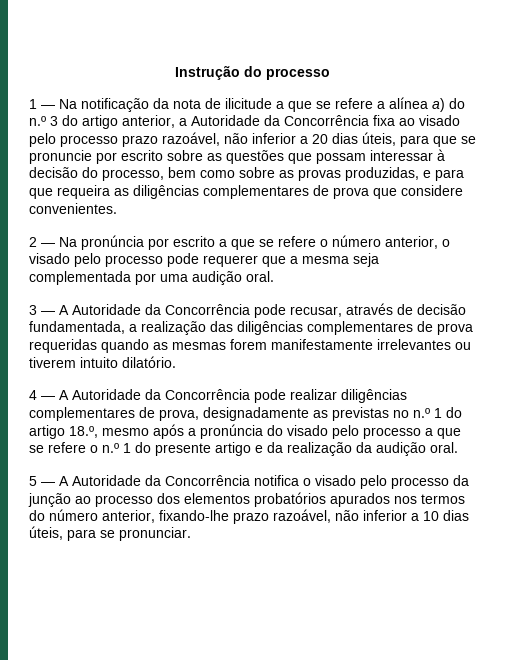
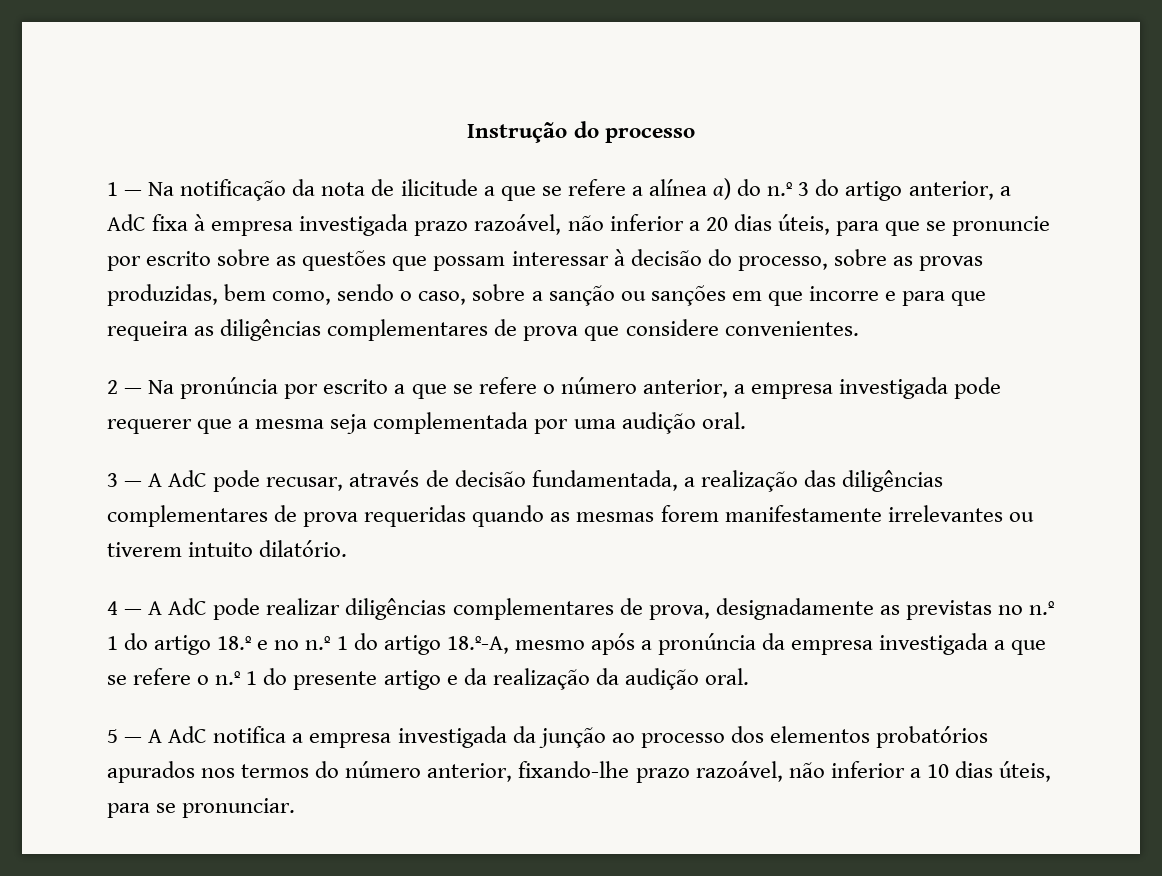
- 1 — Na notificação da nota de ilicitude a que se refere a alínea a) do n.º 3 do artigo anterior, a Autoridade da Concorrência fixa ao visado pelo processo prazo razoável, não inferior a 20 dias úteis, para que se pronuncie por escrito sobre as questões que possam interessar à decisão do processo, bem como sobre as provas produzidas, e para que requeira as diligências complementares de prova que considere convenientes.
+ 1 — Na notificação da nota de ilicitude a que se refere a alínea a) do n.º 3 do artigo anterior, a AdC fixa à empresa investigada prazo razoável, não inferior a 20 dias úteis, para que se pronuncie por escrito sobre as questões que possam interessar à decisão do processo, sobre as provas produzidas, bem como, sendo o caso, sobre a sanção ou sanções em que incorre e para que requeira as diligências complementares de prova que considere convenientes.
- 2 — Na pronúncia por escrito a que se refere o número anterior, o visado pelo processo pode requerer que a mesma seja complementada por uma audição oral.
+ 2 — Na pronúncia por escrito a que se refere o número anterior, a empresa investigada pode requerer que a mesma seja complementada por uma audição oral.
- 3 — A Autoridade da Concorrência pode recusar, através de decisão fundamentada, a realização das diligências complementares de prova requeridas quando as mesmas forem manifestamente irrelevantes ou tiverem intuito dilatório.
+ 3 — A AdC pode recusar, através de decisão fundamentada, a realização das diligências complementares de prova requeridas quando as mesmas forem manifestamente irrelevantes ou tiverem intuito dilatório.
- 4 — A Autoridade da Concorrência pode realizar diligências complementares de prova, designadamente as previstas no n.º 1 do artigo 18.º, mesmo após a pronúncia do visado pelo processo a que se refere o n.º 1 do presente artigo e da realização da audição oral.
+ 4 — A AdC pode realizar diligências complementares de prova, designadamente as previstas no n.º 1 do artigo 18.º e no n.º 1 do artigo 18.º-A, mesmo após a pronúncia da empresa investigada a que se refere o n.º 1 do presente artigo e da realização da audição oral.
- 5 — A Autoridade da Concorrência notifica o visado pelo processo da junção ao processo dos elementos probatórios apurados nos termos do número anterior, fixando-lhe prazo razoável, não inferior a 10 dias úteis, para se pronunciar.
+ 5 — A AdC notifica a empresa investigada da junção ao processo dos elementos probatórios apurados nos termos do número anterior, fixando-lhe prazo razoável, não inferior a 10 dias úteis, para se pronunciar.

